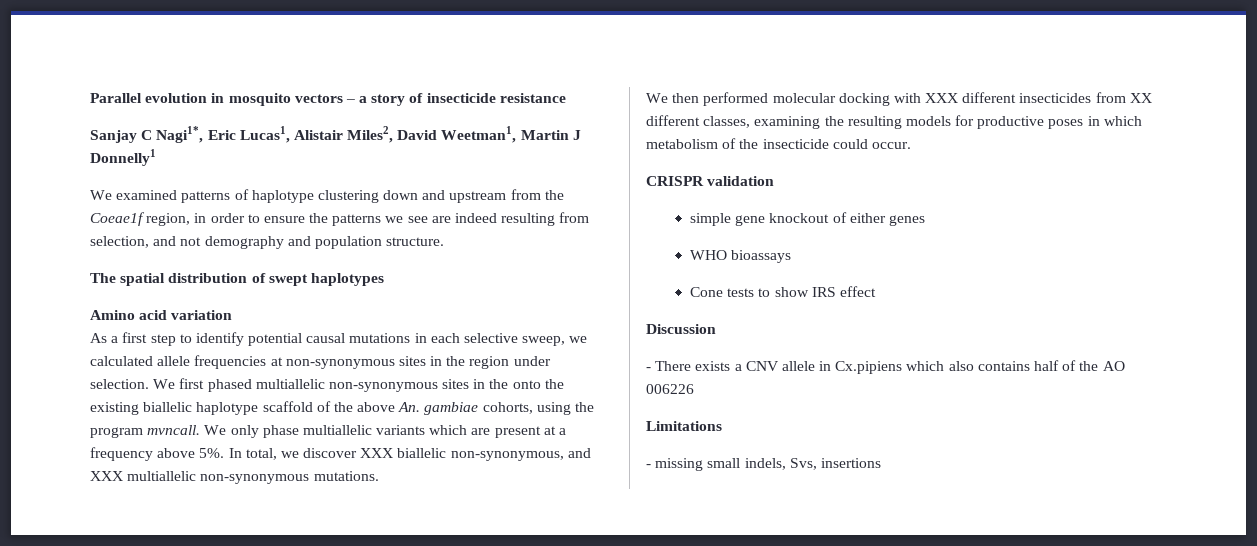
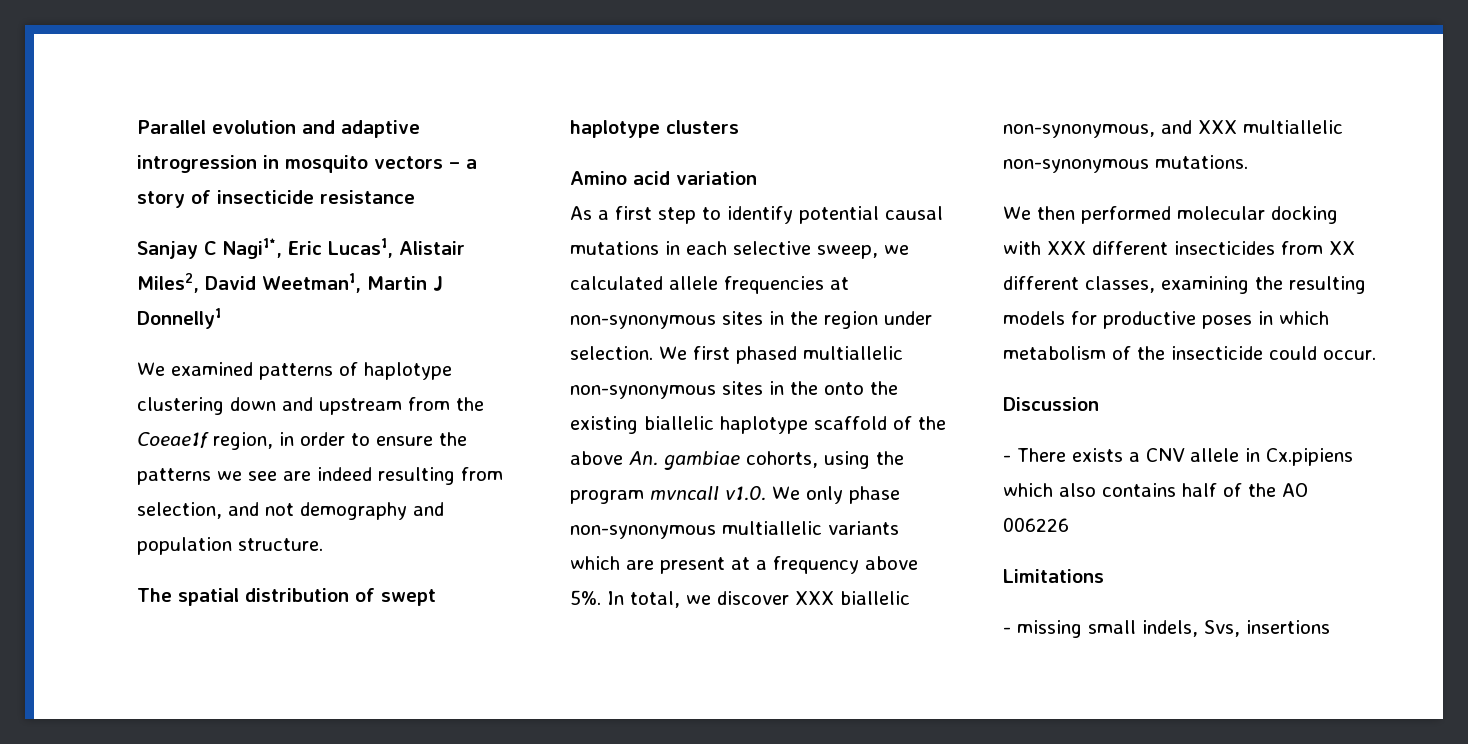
- Parallel evolution in mosquito vectors – a story of insecticide resistance
+ Parallel evolution and adaptive introgression in mosquito vectors – a story of insecticide resistance
- The spatial distribution of swept haplotypes
+ The spatial distribution of swept haplotype clusters
- We first phased multiallelic non-synonymous sites in the onto the existing biallelic haplotype scaffold of the above An. gambiae cohorts, using the program mvncall. We only phase multiallelic variants which are present at a frequency above 5%.
+ We first phased multiallelic non-synonymous sites in the onto the existing biallelic haplotype scaffold of the above An. gambiae cohorts, using the program mvncall v1.0. We only phase non-synonymous multiallelic variants which are present at a frequency above 5%.
- CRISPR validation
- simple gene knockout of either genes
- WHO bioassays
- Cone tests to show IRS effect

